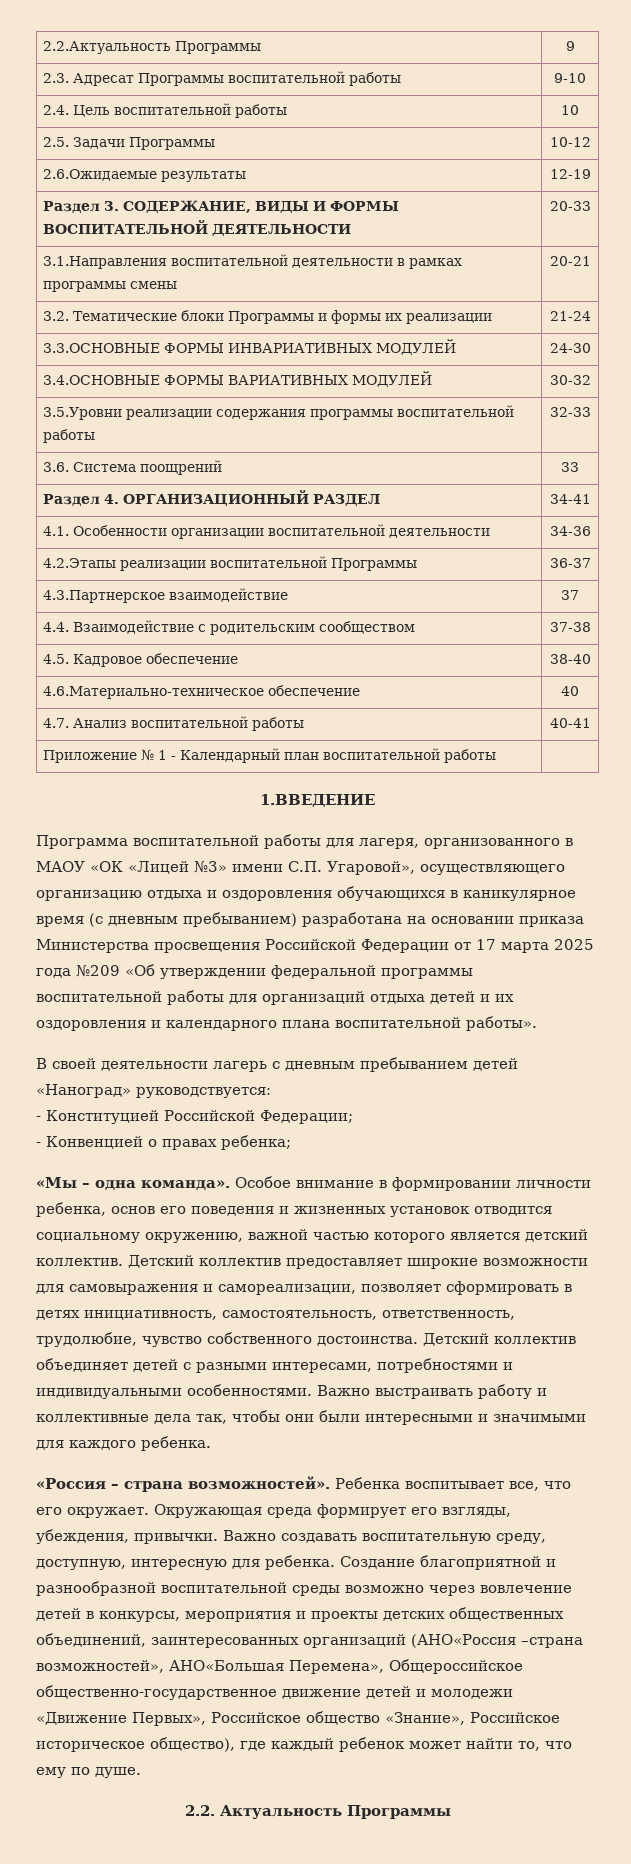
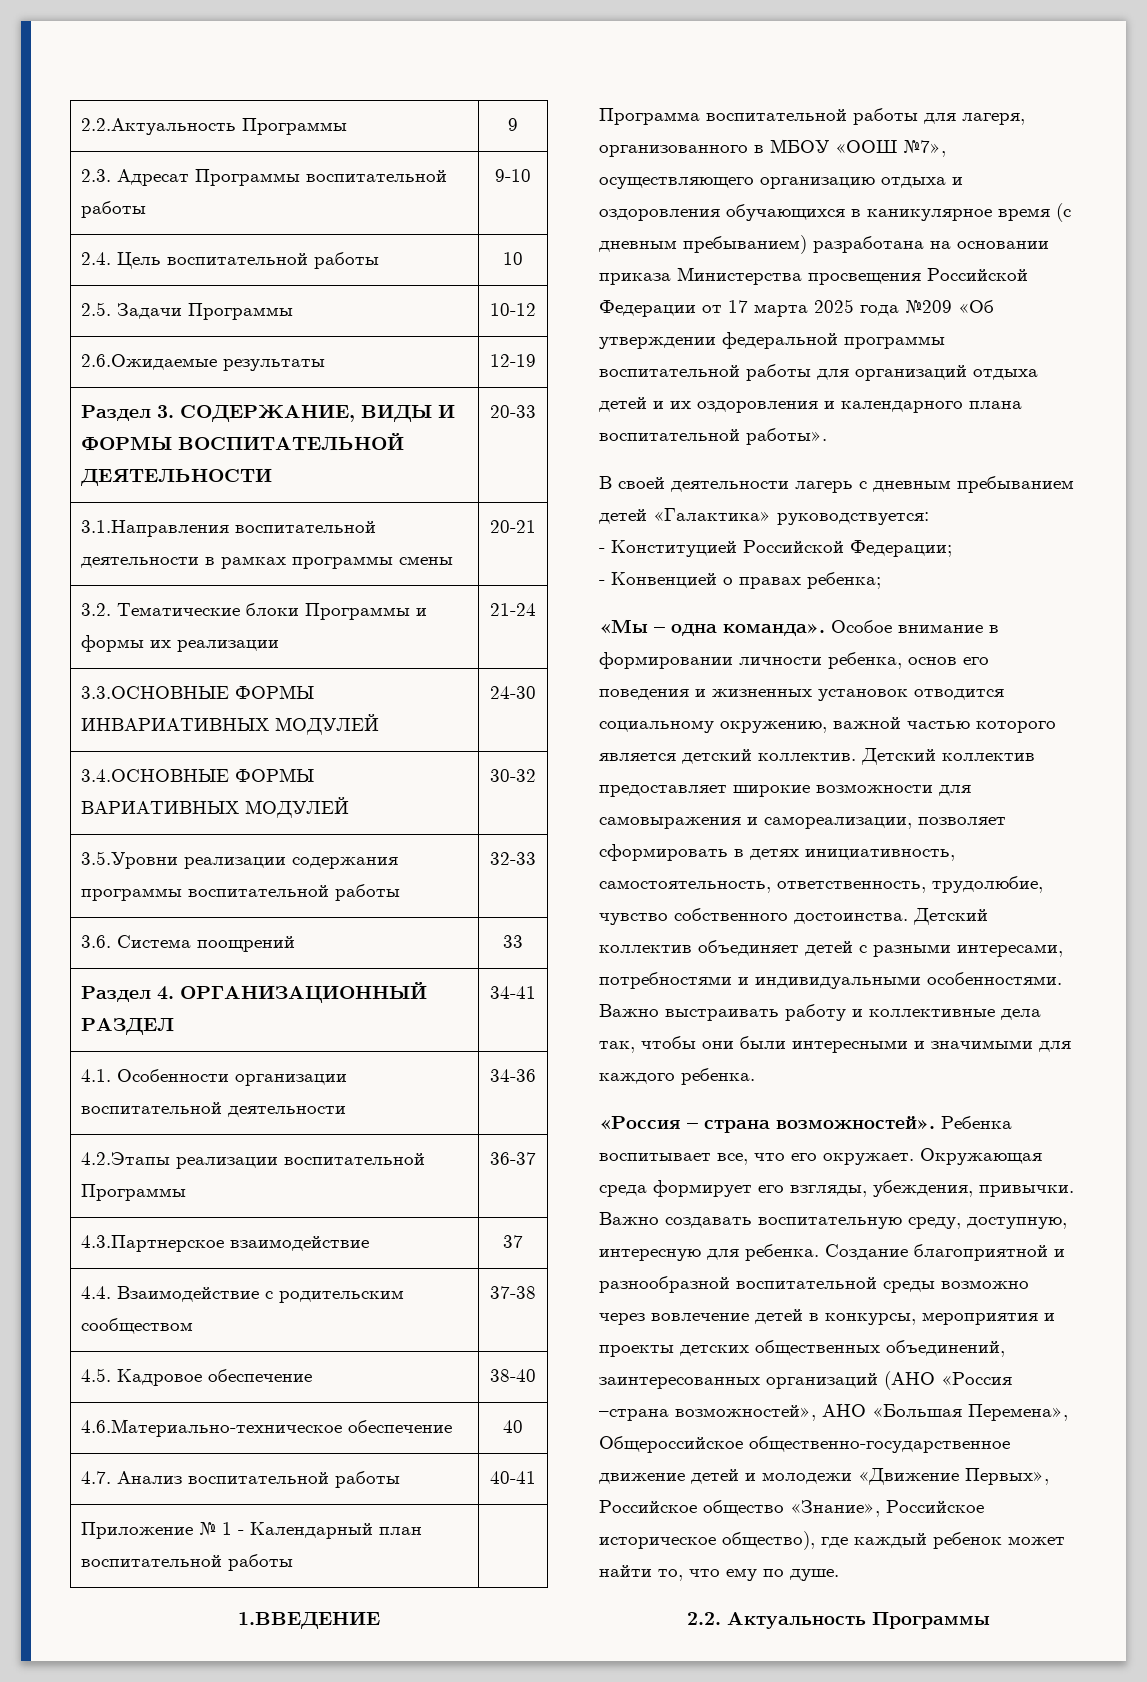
- Программа воспитательной работы для лагеря, организованного в МАОУ «ОК «Лицей №3» имени С.П. Угаровой», осуществляющего организацию отдыха и оздоровления обучающихся в каникулярное время (с дневным пребыванием) разработана на основании приказа Министерства просвещения Российской Федерации от 17 марта 2025 года №209 «Об утверждении федеральной программы воспитательной работы для организаций отдыха детей и их оздоровления и календарного плана воспитательной работы».
+ Программа воспитательной работы для лагеря, организованного в МБОУ «ООШ №7», осуществляющего организацию отдыха и оздоровления обучающихся в каникулярное время (с дневным пребыванием) разработана на основании приказа Министерства просвещения Российской Федерации от 17 марта 2025 года №209 «Об утверждении федеральной программы воспитательной работы для организаций отдыха детей и их оздоровления и календарного плана воспитательной работы».
- В своей деятельности лагерь с дневным пребыванием детей «Наноград» руководствуется:
+ В своей деятельности лагерь с дневным пребыванием детей «Галактика» руководствуется:
- Создание благоприятной и разнообразной воспитательной среды возможно через вовлечение детей в конкурсы, мероприятия и проекты детских общественных объединений, заинтересованных организаций (АНО«Россия –страна возможностей», АНО«Большая Перемена», Общероссийское общественно-государственное движение детей и молодежи «Движение Первых», Российское общество «Знание», Российское историческое общество), где каждый ребенок может найти то, что ему по душе.
+ Создание благоприятной и разнообразной воспитательной среды возможно через вовлечение детей в конкурсы, мероприятия и проекты детских общественных объединений, заинтересованных организаций (АНО «Россия –страна возможностей», АНО «Большая Перемена», Общероссийское общественно-государственное движение детей и молодежи «Движение Первых», Российское общество «Знание», Российское историческое общество), где каждый ребенок может найти то, что ему по душе.

